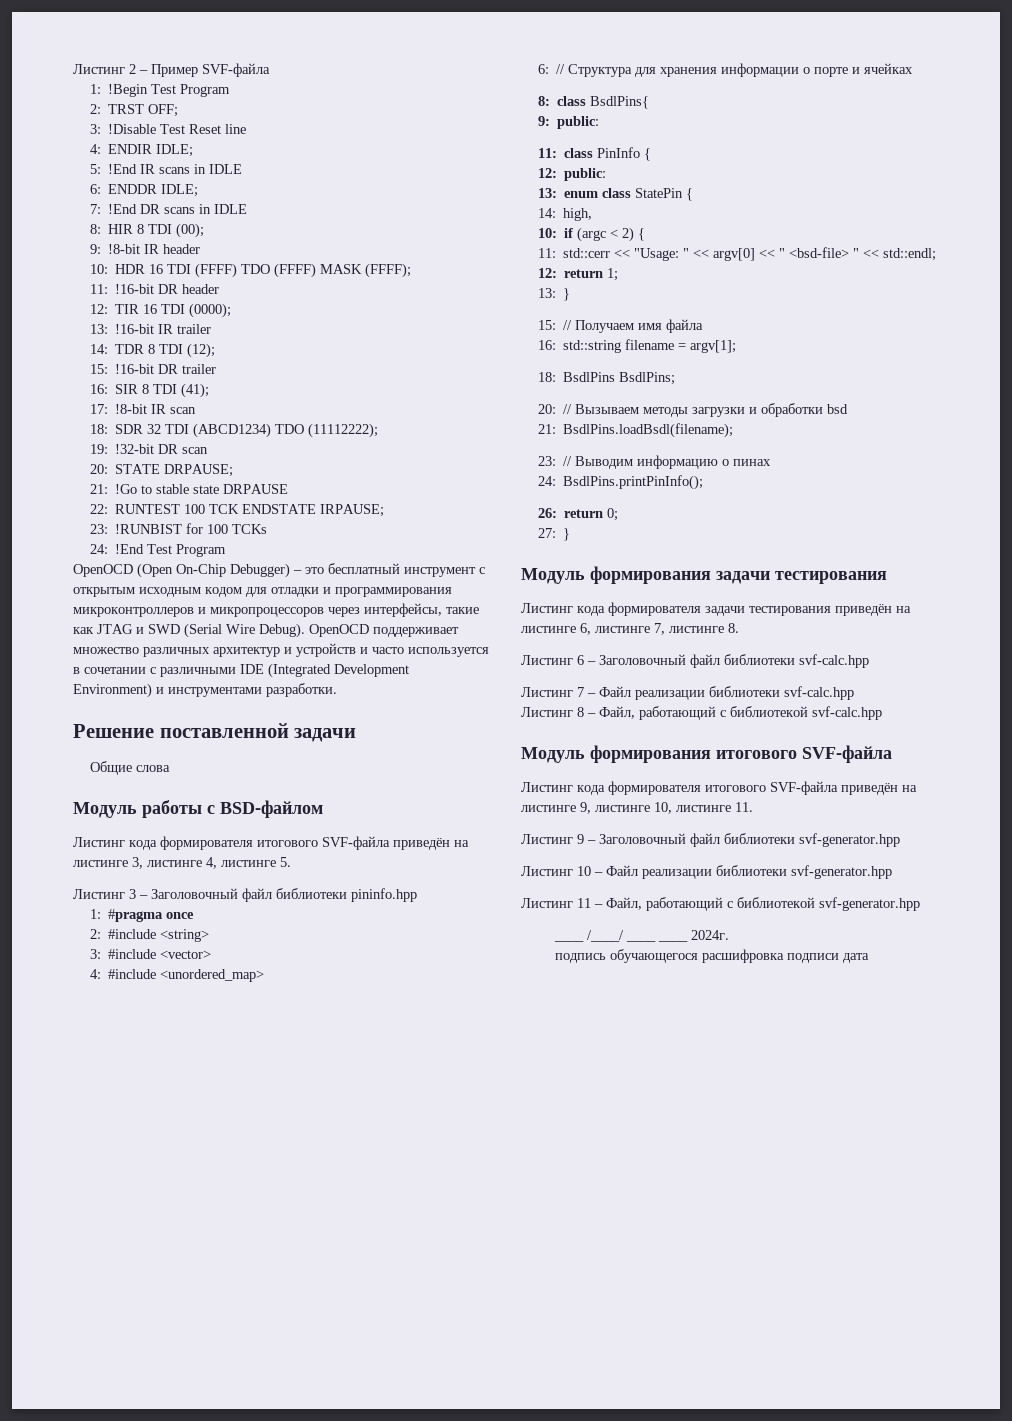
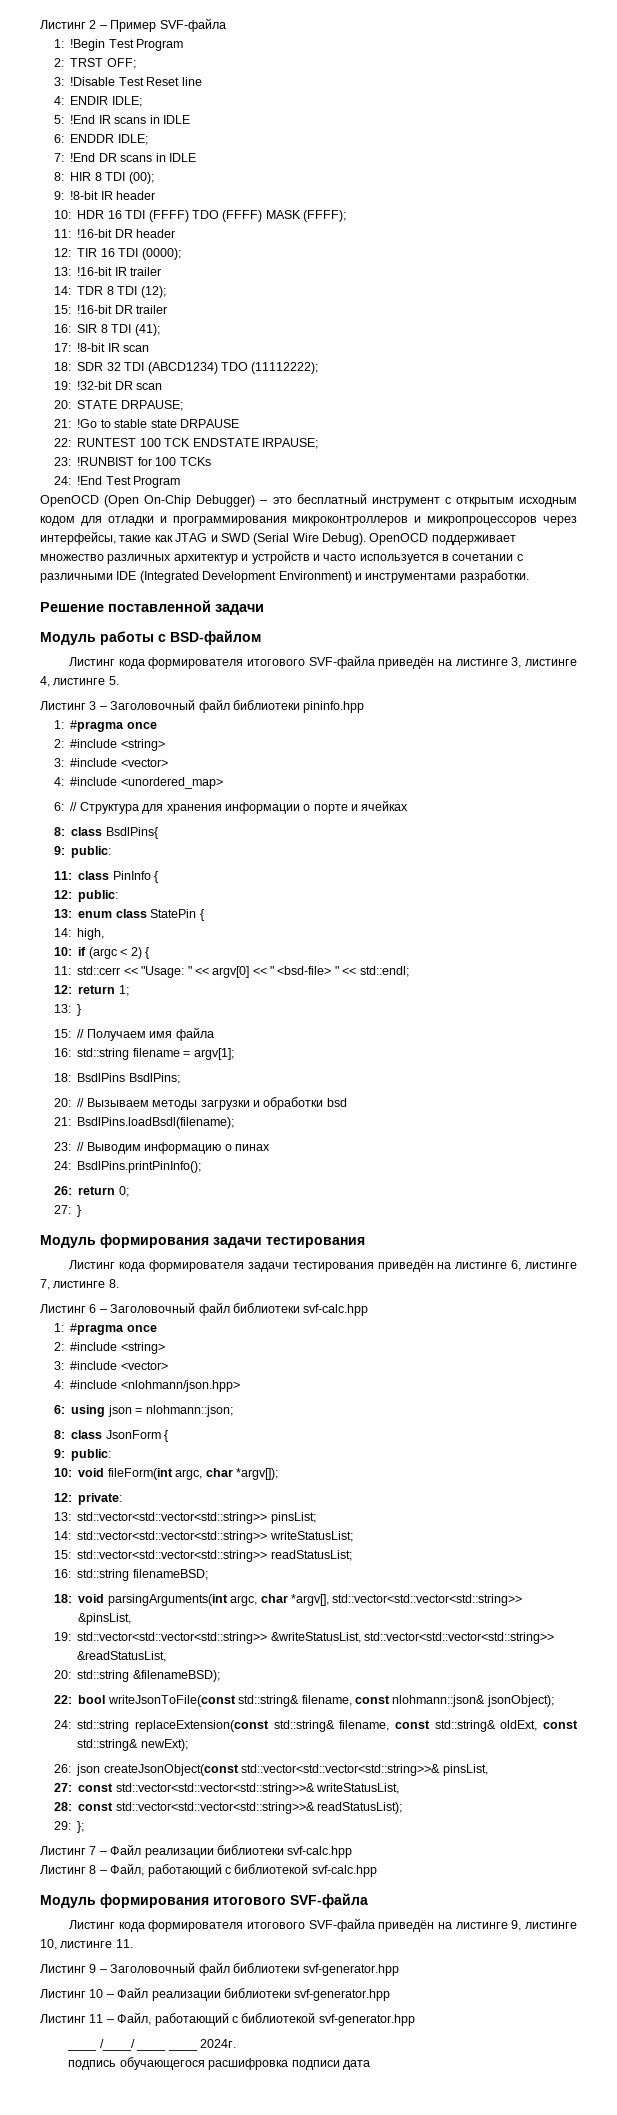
- Общие слова
  Листинг 6 – Заголовочный файл библиотеки svf-calc.hpp
+ 1: #pragma once
+ 2: #include <string>
+ 3: #include <vector>
+ 4: #include <nlohmann/json.hpp>
+ 6: using json = nlohmann::json;
+ 8: class JsonForm {
+ 9: public:
+ 10: void fileForm(int argc, char *argv[]);
+ 12: private:
+ 13: std::vector<std::vector<std::string>> pinsList;
+ 14: std::vector<std::vector<std::string>> writeStatusList;
+ 15: std::vector<std::vector<std::string>> readStatusList;
+ 16: std::string filenameBSD;
+ 18: void parsingArguments(int argc, char *argv[], std::vector<std::vector<std::string>> &pinsList,
+ 19: std::vector<std::vector<std::string>> &writeStatusList, std::vector<std::vector<std::string>> &readStatusList,
+ 20: std::string &filenameBSD);
+ 22: bool writeJsonToFile(const std::string& filename, const nlohmann::json& jsonObject);
+ 24: std::string replaceExtension(const std::string& filename, const std::string& oldExt, const std::string& newExt);
+ 26: json createJsonObject(const std::vector<std::vector<std::string>>& pinsList,
+ 27: const std::vector<std::vector<std::string>>& writeStatusList,
+ 28: const std::vector<std::vector<std::string>>& readStatusList);
+ 29: };

